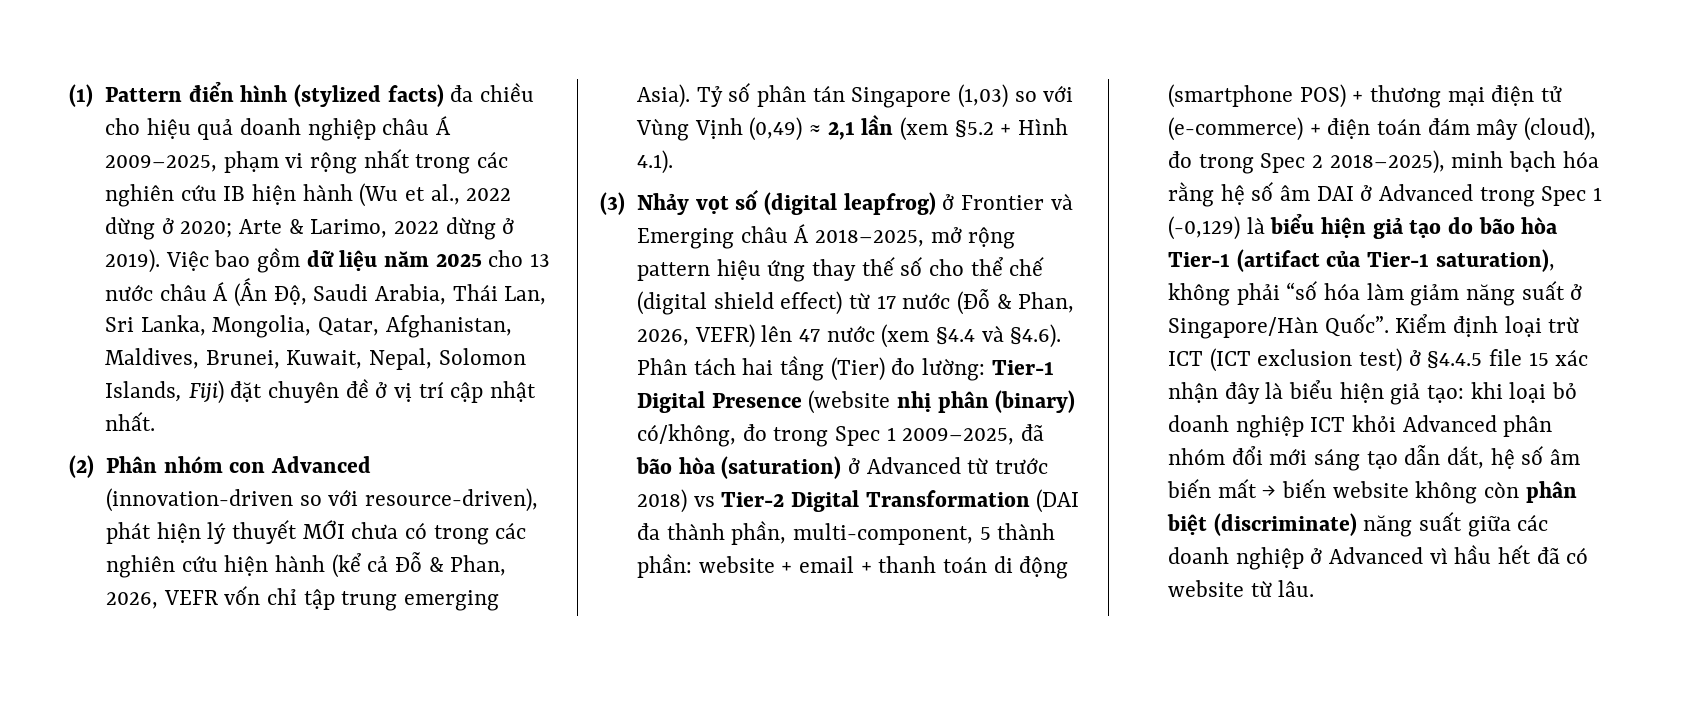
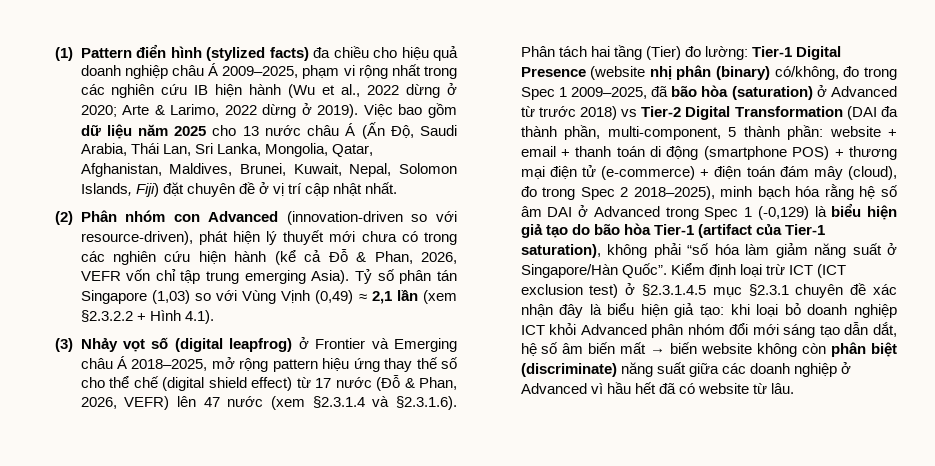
- (2) Phân nhóm con Advanced (innovation-driven so với resource-driven), phát hiện lý thuyết MỚI chưa có trong các nghiên cứu hiện hành (kể cả Đỗ & Phan, 2026, VEFR vốn chỉ tập trung emerging Asia).
+ (2) Phân nhóm con Advanced (innovation-driven so với resource-driven), phát hiện lý thuyết mới chưa có trong các nghiên cứu hiện hành (kể cả Đỗ & Phan, 2026, VEFR vốn chỉ tập trung emerging Asia).
- Tỷ số phân tán Singapore (1,03) so với Vùng Vịnh (0,49) ≈ 2,1 lần (xem §5.2 + Hình 4.1).
+ Tỷ số phân tán Singapore (1,03) so với Vùng Vịnh (0,49) ≈ 2,1 lần (xem §2.3.2.2 + Hình 4.1).
- (3) Nhảy vọt số (digital leapfrog) ở Frontier và Emerging châu Á 2018–2025, mở rộng pattern hiệu ứng thay thế số cho thể chế (digital shield effect) từ 17 nước (Đỗ & Phan, 2026, VEFR) lên 47 nước (xem §4.4 và §4.6). Phân tách hai tầng (Tier) đo lường:
+ (3) Nhảy vọt số (digital leapfrog) ở Frontier và Emerging châu Á 2018–2025, mở rộng pattern hiệu ứng thay thế số cho thể chế (digital shield effect) từ 17 nước (Đỗ & Phan, 2026, VEFR) lên 47 nước (xem §2.3.1.4 và §2.3.1.6). Phân tách hai tầng (Tier) đo lường:
- Kiểm định loại trừ ICT (ICT exclusion test) ở §4.4.5 file 15 xác nhận đây là biểu hiện giả tạo:
+ Kiểm định loại trừ ICT (ICT exclusion test) ở §2.3.1.4.5 mục §2.3.1 chuyên đề xác nhận đây là biểu hiện giả tạo:

